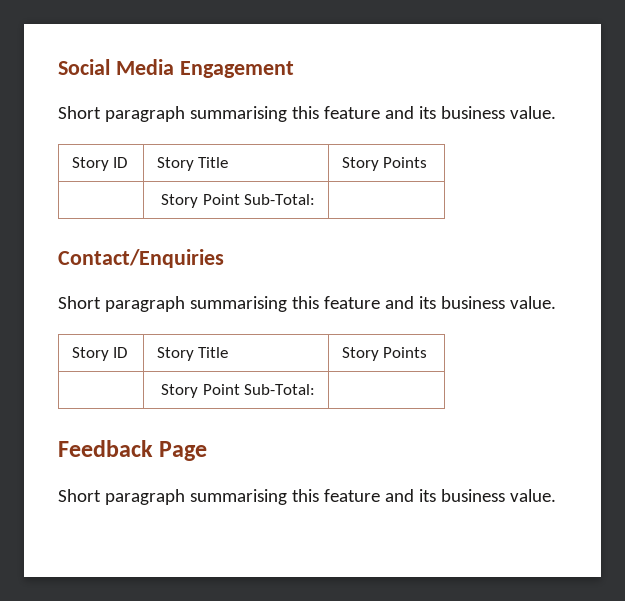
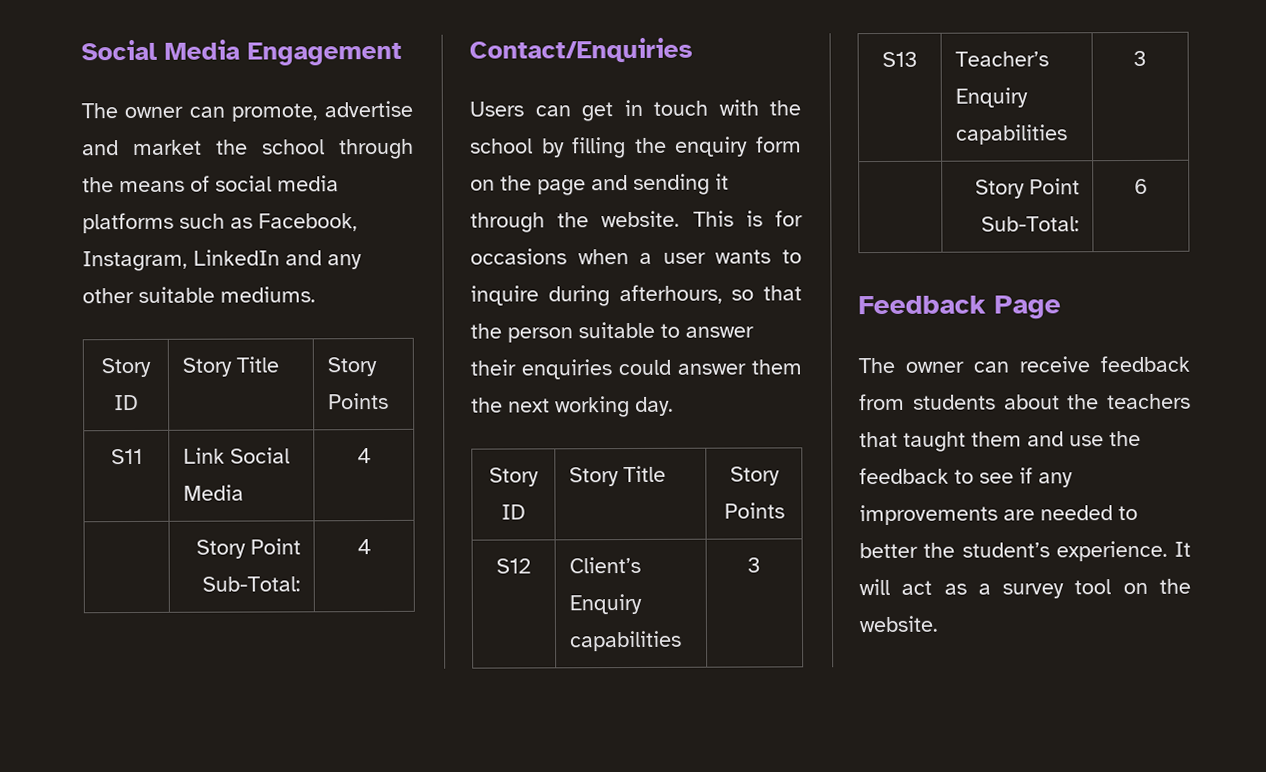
  Social Media Engagement
- Short paragraph summarising this feature and its business value.
+ The owner can promote, advertise and market the school through the means of social media platforms such as Facebook, Instagram, LinkedIn and any other suitable mediums.
  Story ID | Story Title | Story Points
- | Story Point Sub-Total: |
+ S11 | Link Social Media | 4
+ | Story Point Sub-Total: | 4
  Contact/Enquiries
- Short paragraph summarising this feature and its business value.
+ Users can get in touch with the school by filling the enquiry form on the page and sending it through the website. This is for occasions when a user wants to inquire during afterhours, so that the person suitable to answer their enquiries could answer them the next working day.
  Story ID | Story Title | Story Points
- | Story Point Sub-Total: |
+ S12 | Client’s Enquiry capabilities | 3
+ S13 | Teacher’s Enquiry capabilities | 3
+ | Story Point Sub-Total: | 6
  Feedback Page
- Short paragraph summarising this feature and its business value.
+ The owner can receive feedback from students about the teachers that taught them and use the feedback to see if any improvements are needed to better the student’s experience. It will act as a survey tool on the website.

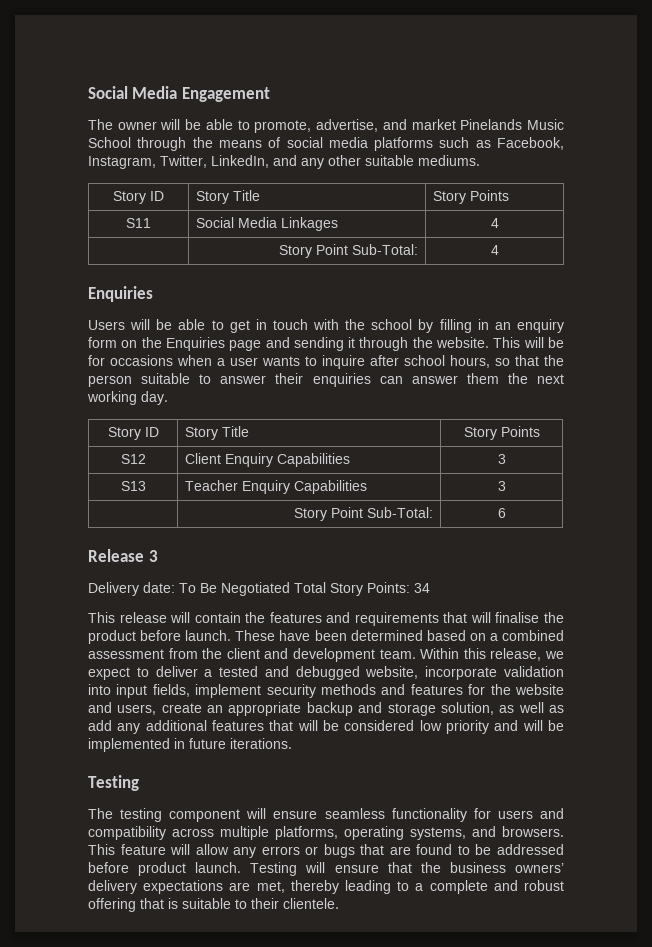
- The owner can promote, advertise and market the school through the means of social media platforms such as Facebook, Instagram, LinkedIn and any other suitable mediums.
+ The owner will be able to promote, advertise, and market Pinelands Music School through the means of social media platforms such as Facebook, Instagram, Twitter, LinkedIn, and any other suitable mediums.
- S11 | Link Social Media | 4
+ S11 | Social Media Linkages | 4
  | Story Point Sub-Total: | 4
- Contact/Enquiries
+ Enquiries
- Users can get in touch with the school by filling the enquiry form on the page and sending it through the website.
+ Users will be able to get in touch with the school by filling in an enquiry form on the Enquiries page and sending it through the website.
- This is for occasions when a user wants to inquire during afterhours, so that the person suitable to answer their enquiries could answer them the next working day.
+ This will be for occasions when a user wants to inquire after school hours, so that the person suitable to answer their enquiries can answer them the next working day.
- S12 | Client’s Enquiry capabilities | 3
+ S12 | Client Enquiry Capabilities | 3
- S13 | Teacher’s Enquiry capabilities | 3
+ S13 | Teacher Enquiry Capabilities | 3
- Feedback Page
- The owner can receive feedback from students about the teachers that taught them and use the feedback to see if any improvements are needed to better the student’s experience. It will act as a survey tool on the website.
+ Release 3
+ Delivery date: To Be Negotiated Total Story Points: 34
+ This release will contain the features and requirements that will finalise the product before launch. These have been determined based on a combined assessment from the client and development team. Within this release, we expect to deliver a tested and debugged website, incorporate validation into input fields, implement security methods and features for the website and users, create an appropriate backup and storage solution, as well as add any additional features that will be considered low priority and will be implemented in future iterations.
+ Testing
+ The testing component will ensure seamless functionality for users and compatibility across multiple platforms, operating systems, and browsers. This feature will allow any errors or bugs that are found to be addressed before product launch. Testing will ensure that the business owners’ delivery expectations are met, thereby leading to a complete and robust offering that is suitable to their clientele.

